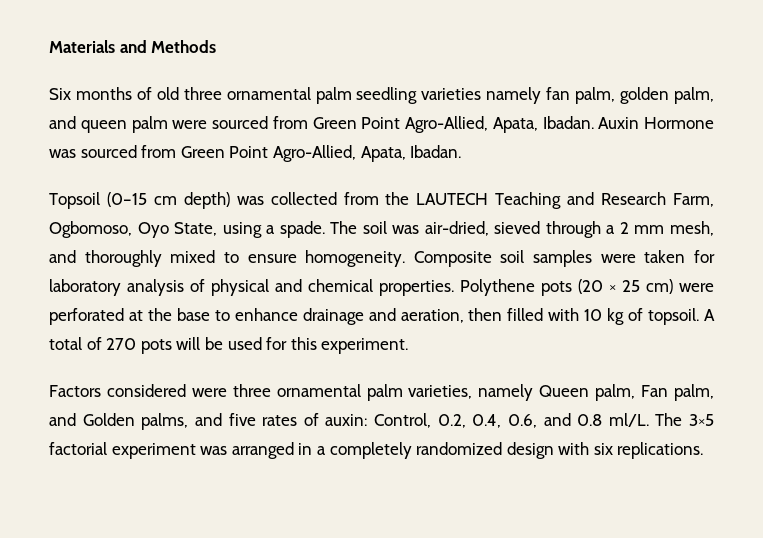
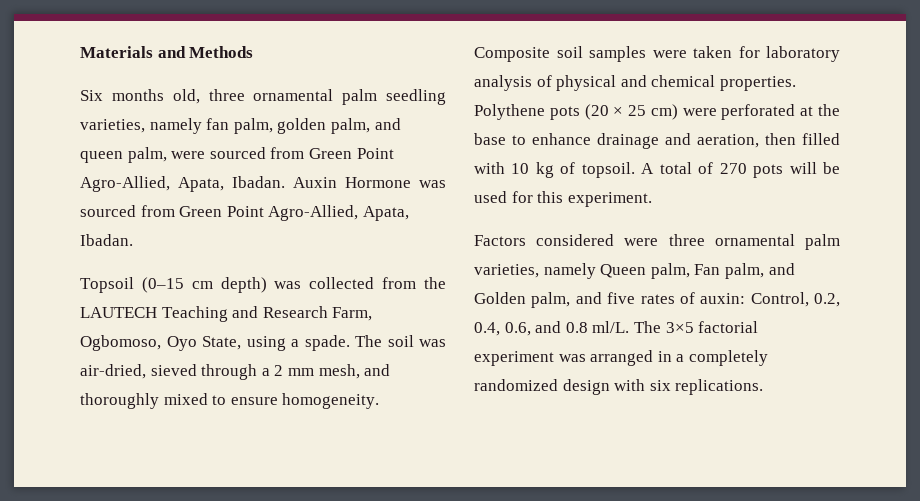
- Six months of old three ornamental palm seedling varieties namely fan palm, golden palm, and queen palm were sourced from Green Point Agro-Allied, Apata, Ibadan.
+ Six months old, three ornamental palm seedling varieties, namely fan palm, golden palm, and queen palm, were sourced from Green Point Agro-Allied, Apata, Ibadan.
- Factors considered were three ornamental palm varieties, namely Queen palm, Fan palm, and Golden palms, and five rates of auxin: Control, 0.2, 0.4, 0.6, and 0.8 ml/L.
+ Factors considered were three ornamental palm varieties, namely Queen palm, Fan palm, and Golden palm, and five rates of auxin: Control, 0.2, 0.4, 0.6, and 0.8 ml/L.

